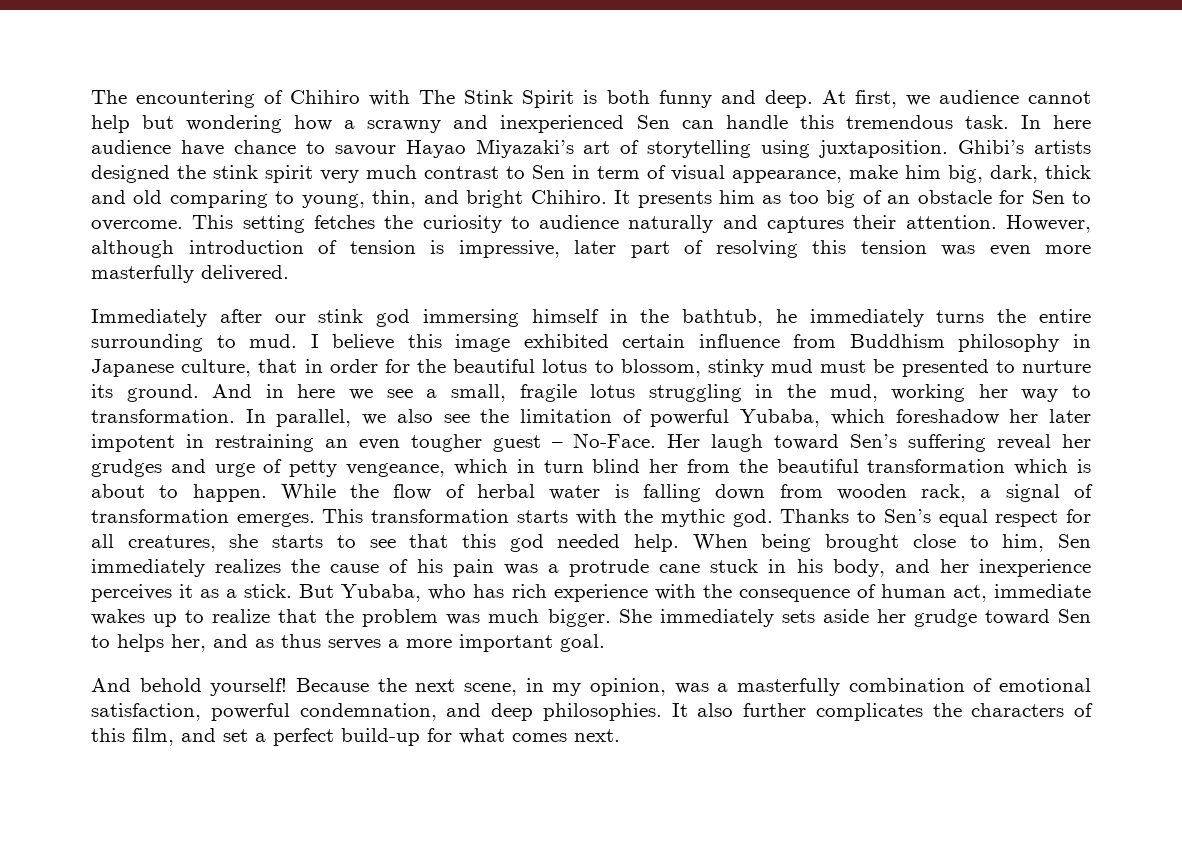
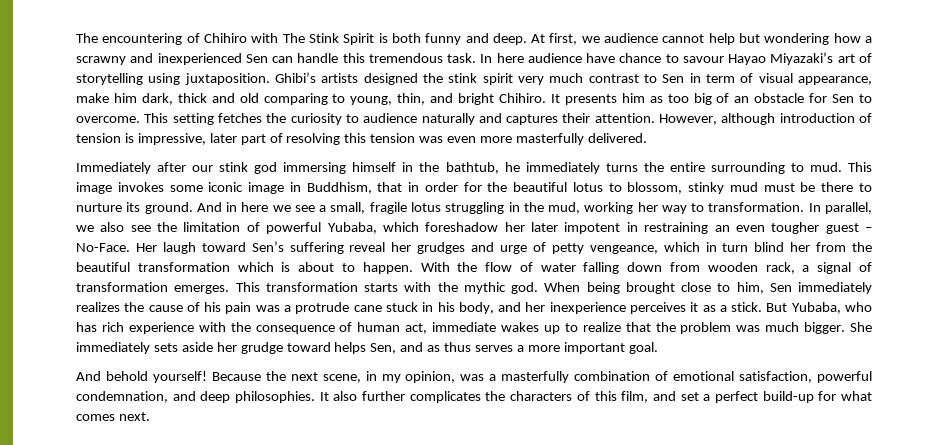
- Ghibi’s artists designed the stink spirit very much contrast to Sen in term of visual appearance, make him big, dark, thick and old comparing to young, thin, and bright Chihiro.
+ Ghibi’s artists designed the stink spirit very much contrast to Sen in term of visual appearance, make him dark, thick and old comparing to young, thin, and bright Chihiro.
- I believe this image exhibited certain influence from Buddhism philosophy in Japanese culture, that in order for the beautiful lotus to blossom, stinky mud must be presented to nurture its ground.
+ This image invokes some iconic image in Buddhism, that in order for the beautiful lotus to blossom, stinky mud must be there to nurture its ground.
- While the flow of herbal water is falling down from wooden rack, a signal of transformation emerges.
+ With the flow of water falling down from wooden rack, a signal of transformation emerges.
- Thanks to Sen’s equal respect for all creatures, she starts to see that this god needed help.
- She immediately sets aside her grudge toward Sen to helps her, and as thus serves a more important goal.
+ She immediately sets aside her grudge toward helps Sen, and as thus serves a more important goal.

